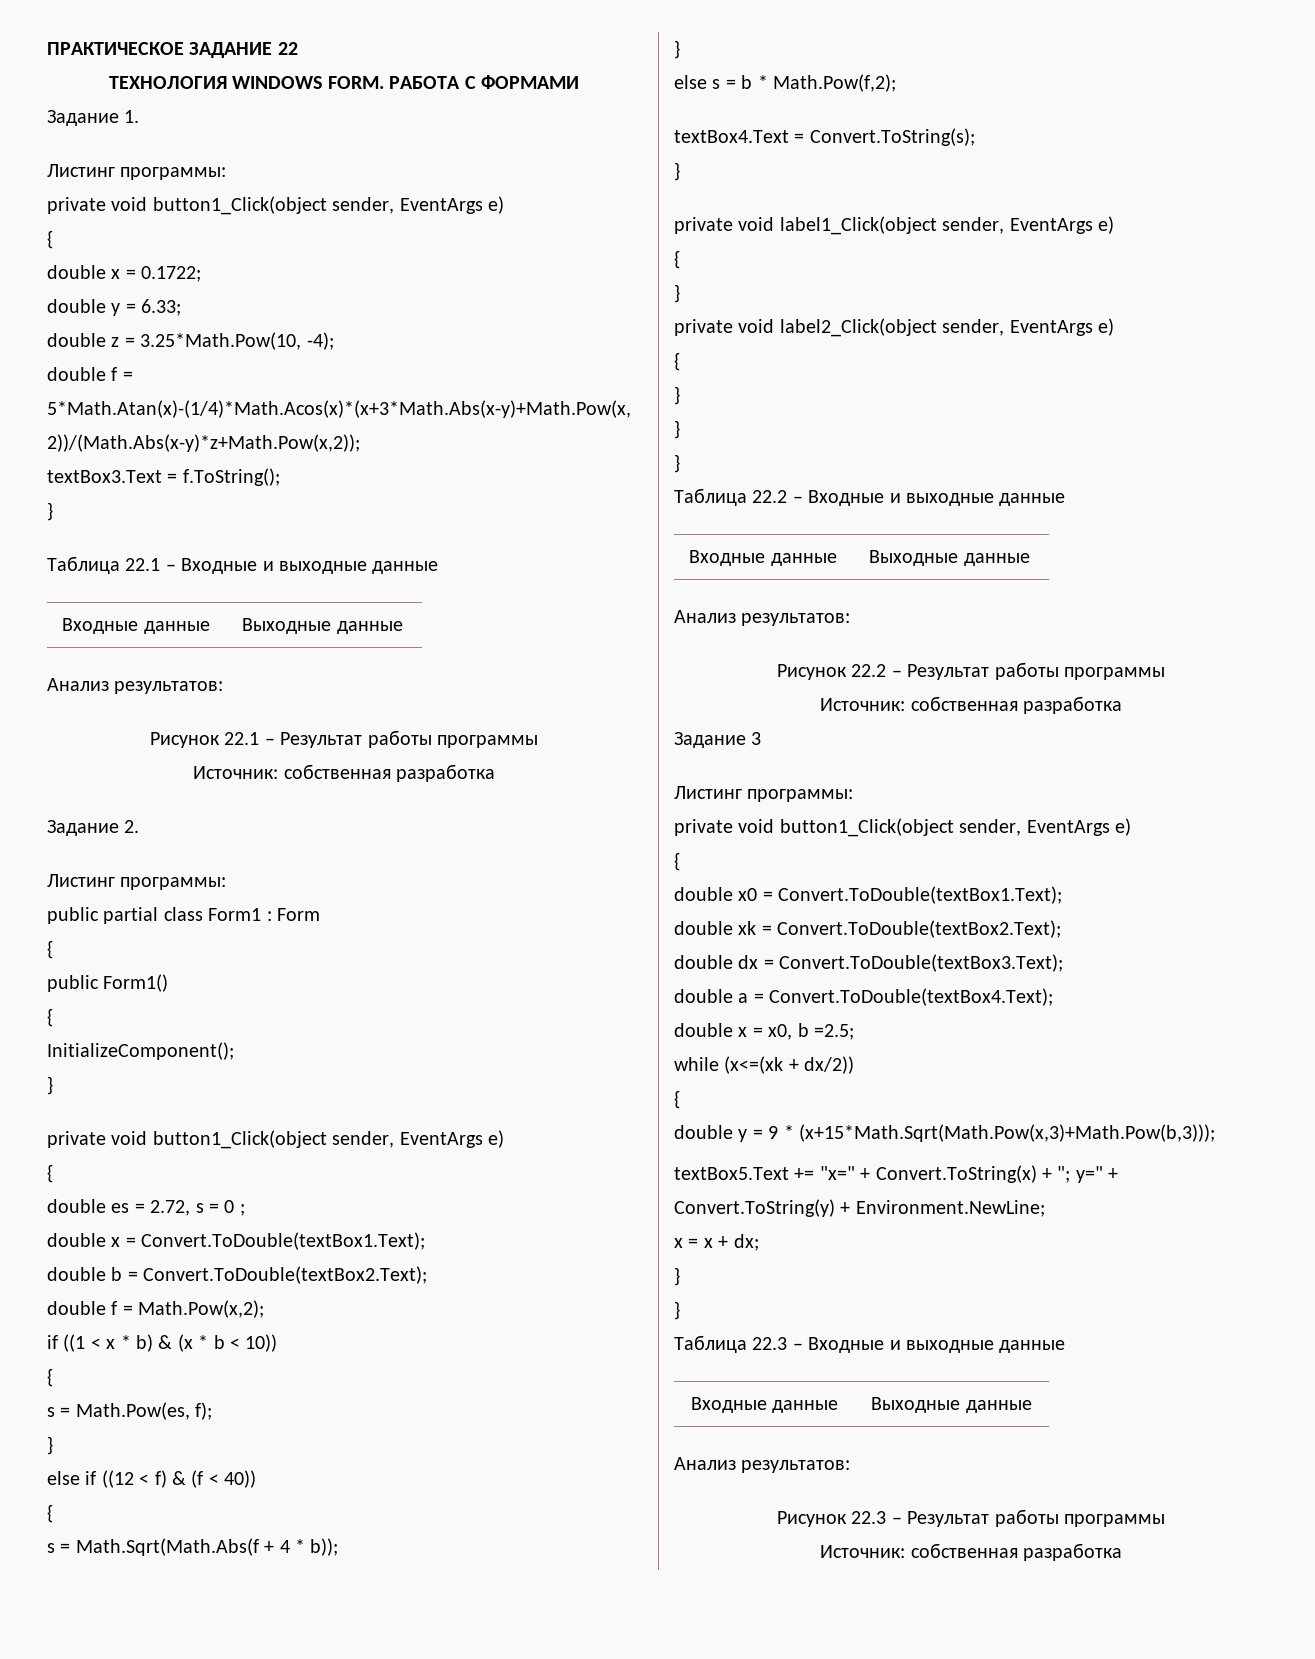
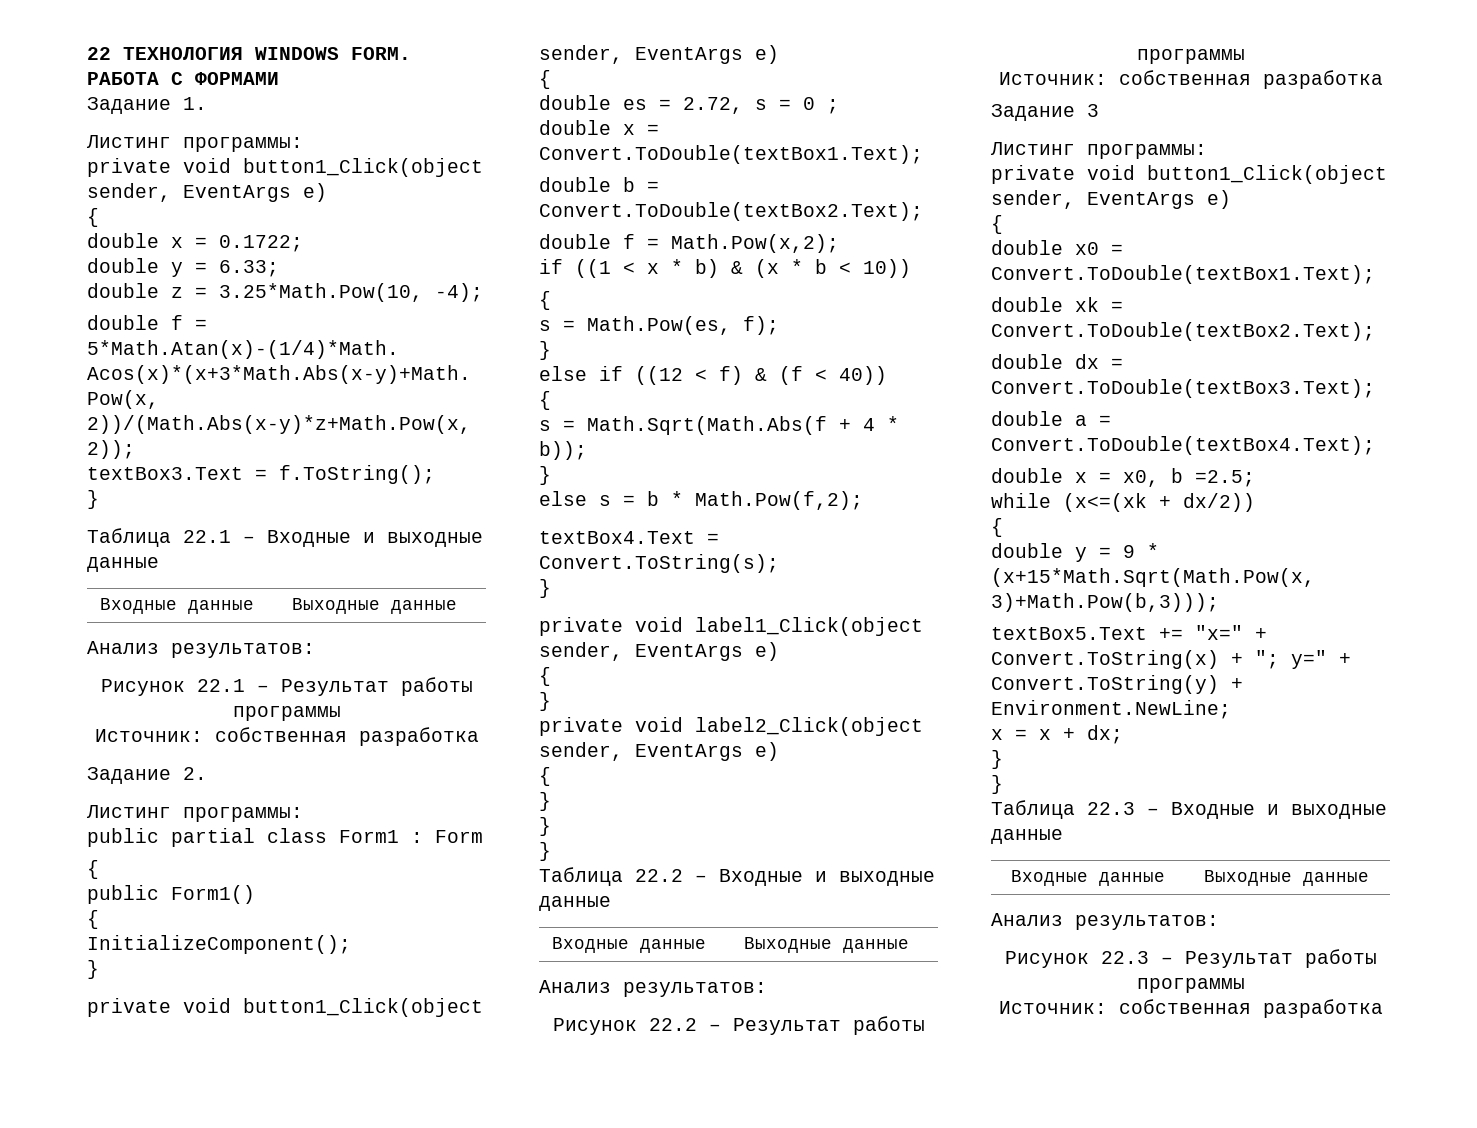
- ПРАКТИЧЕСКОЕ ЗАДАНИЕ 22
- ТЕХНОЛОГИЯ WINDOWS FORM.
+ 22 ТЕХНОЛОГИЯ WINDOWS FORM.

